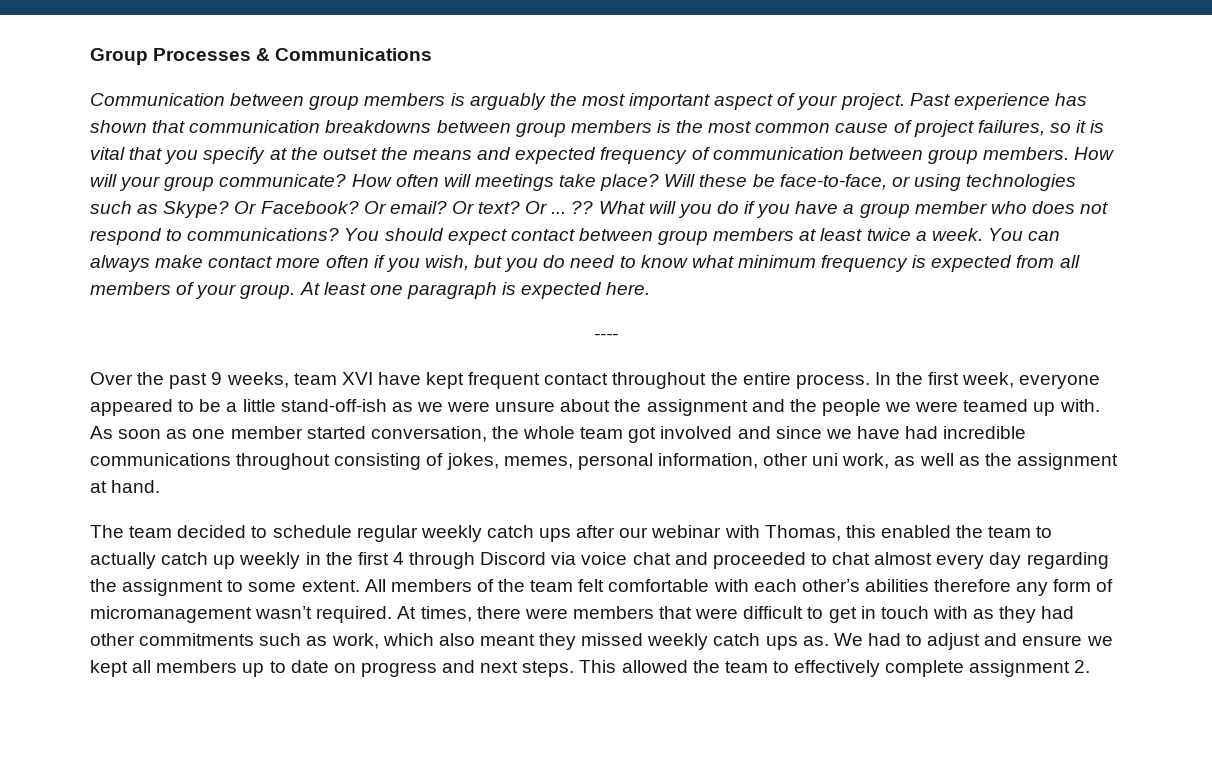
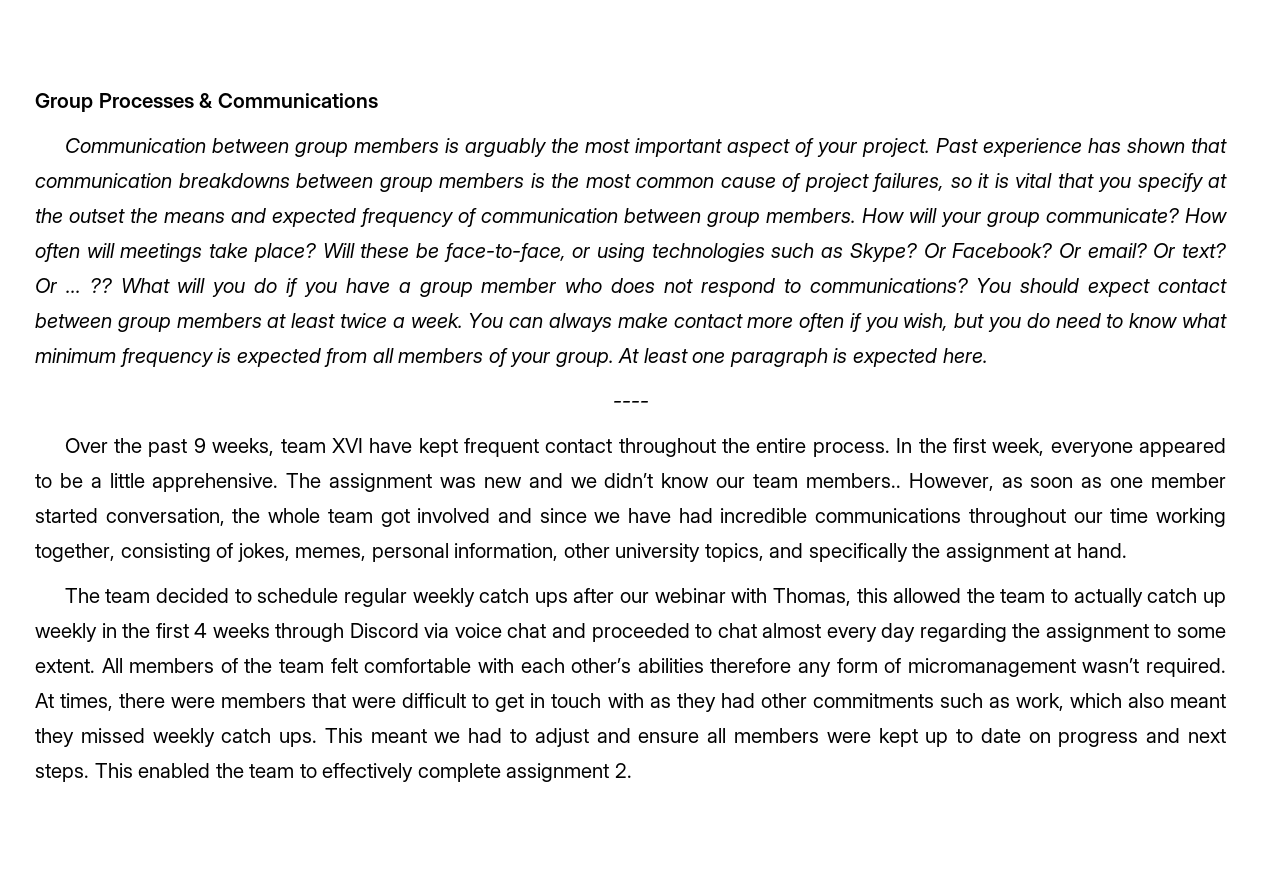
- In the first week, everyone appeared to be a little stand-off-ish as we were unsure about the assignment and the people we were teamed up with. As soon as one member started conversation, the whole team got involved and since we have had incredible communications throughout consisting of jokes, memes, personal information, other uni work, as well as the assignment at hand.
+ In the first week, everyone appeared to be a little apprehensive. The assignment was new and we didn’t know our team members.. However, as soon as one member started conversation, the whole team got involved and since we have had incredible communications throughout our time working together, consisting of jokes, memes, personal information, other university topics, and specifically the assignment at hand.
- The team decided to schedule regular weekly catch ups after our webinar with Thomas, this enabled the team to actually catch up weekly in the first 4 through Discord via voice chat and proceeded to chat almost every day regarding the assignment to some extent.
+ The team decided to schedule regular weekly catch ups after our webinar with Thomas, this allowed the team to actually catch up weekly in the first 4 weeks through Discord via voice chat and proceeded to chat almost every day regarding the assignment to some extent.
- At times, there were members that were difficult to get in touch with as they had other commitments such as work, which also meant they missed weekly catch ups as. We had to adjust and ensure we kept all members up to date on progress and next steps.
+ At times, there were members that were difficult to get in touch with as they had other commitments such as work, which also meant they missed weekly catch ups. This meant we had to adjust and ensure all members were kept up to date on progress and next steps.
- This allowed the team to effectively complete assignment 2.
+ This enabled the team to effectively complete assignment 2.

